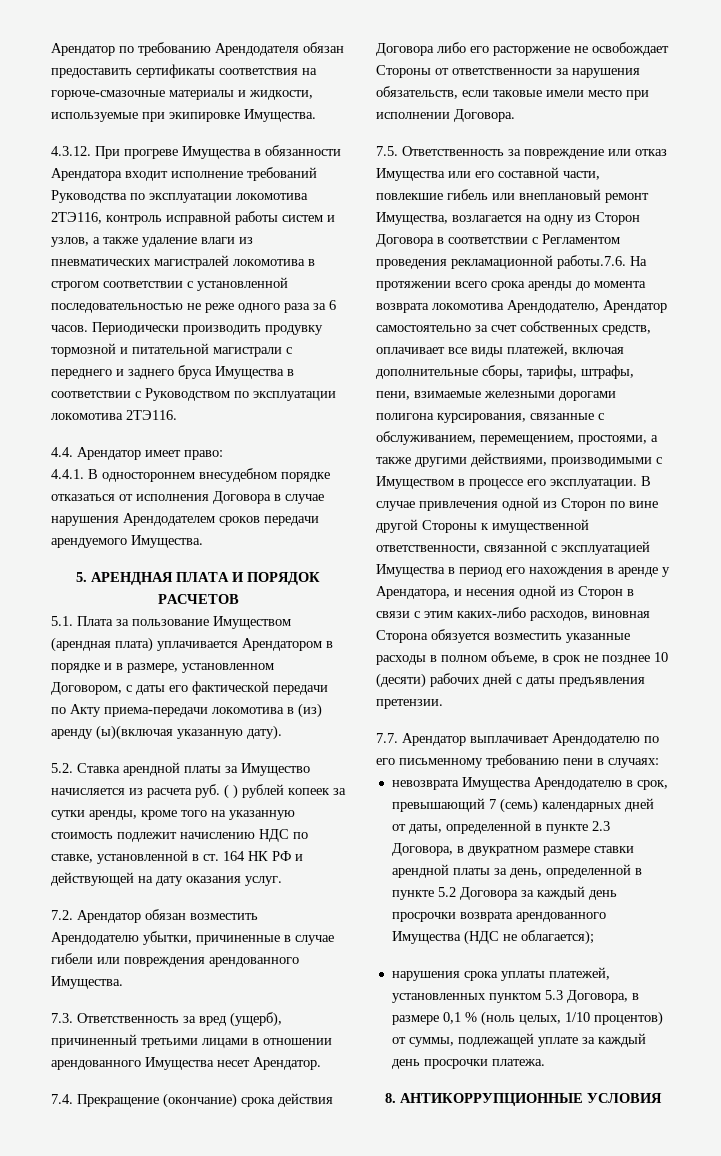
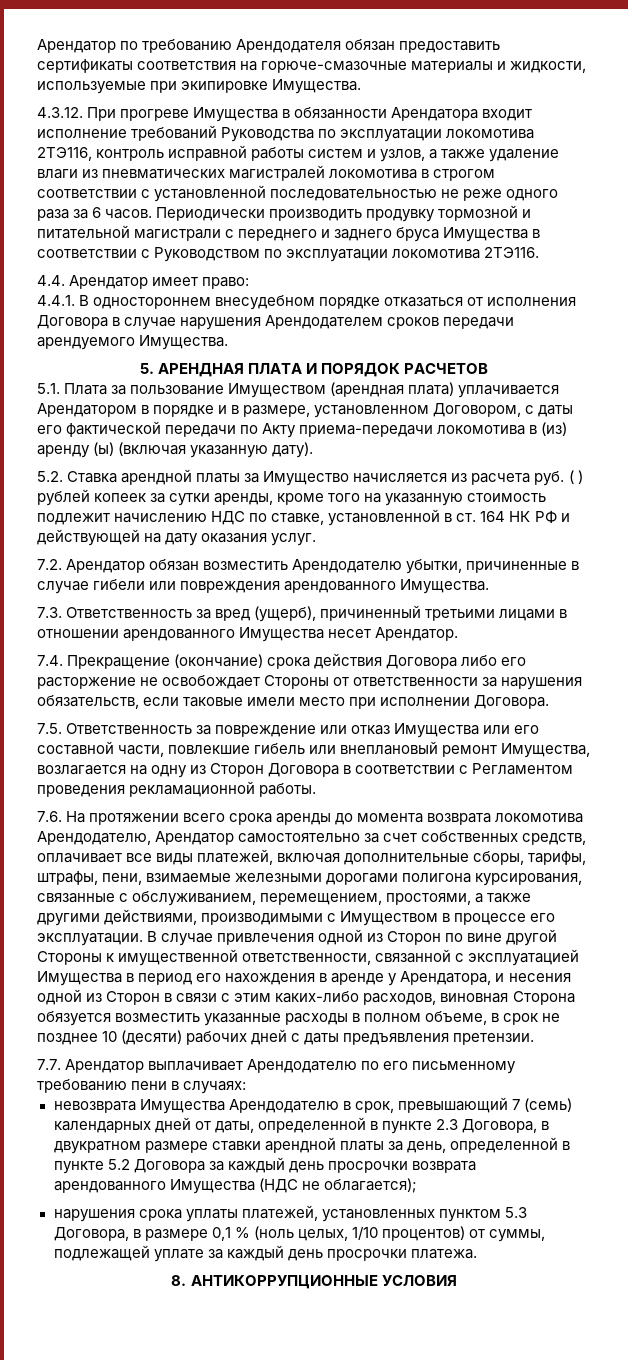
- 5.1. Плата за пользование Имуществом (арендная плата) уплачивается Арендатором в порядке и в размере, установленном Договором, с даты его фактической передачи по Акту приема-передачи локомотива в (из) аренду (ы)(включая указанную дату).
+ 5.1. Плата за пользование Имуществом (арендная плата) уплачивается Арендатором в порядке и в размере, установленном Договором, с даты его фактической передачи по Акту приема-передачи локомотива в (из) аренду (ы) (включая указанную дату).
- 7.5. Ответственность за повреждение или отказ Имущества или его составной части, повлекшие гибель или внеплановый ремонт Имущества, возлагается на одну из Сторон Договора в соответствии с Регламентом проведения рекламационной работы.7.6. На протяжении всего срока аренды до момента возврата локомотива Арендодателю, Арендатор самостоятельно за счет собственных средств, оплачивает все виды платежей, включая дополнительные сборы, тарифы, штрафы, пени, взимаемые железными дорогами полигона курсирования, связанные с обслуживанием, перемещением, простоями, а также другими действиями, производимыми с Имуществом в процессе его эксплуатации.
+ 7.5. Ответственность за повреждение или отказ Имущества или его составной части, повлекшие гибель или внеплановый ремонт Имущества, возлагается на одну из Сторон Договора в соответствии с Регламентом проведения рекламационной работы.
+ 7.6. На протяжении всего срока аренды до момента возврата локомотива Арендодателю, Арендатор самостоятельно за счет собственных средств, оплачивает все виды платежей, включая дополнительные сборы, тарифы, штрафы, пени, взимаемые железными дорогами полигона курсирования, связанные с обслуживанием, перемещением, простоями, а также другими действиями, производимыми с Имуществом в процессе его эксплуатации.

